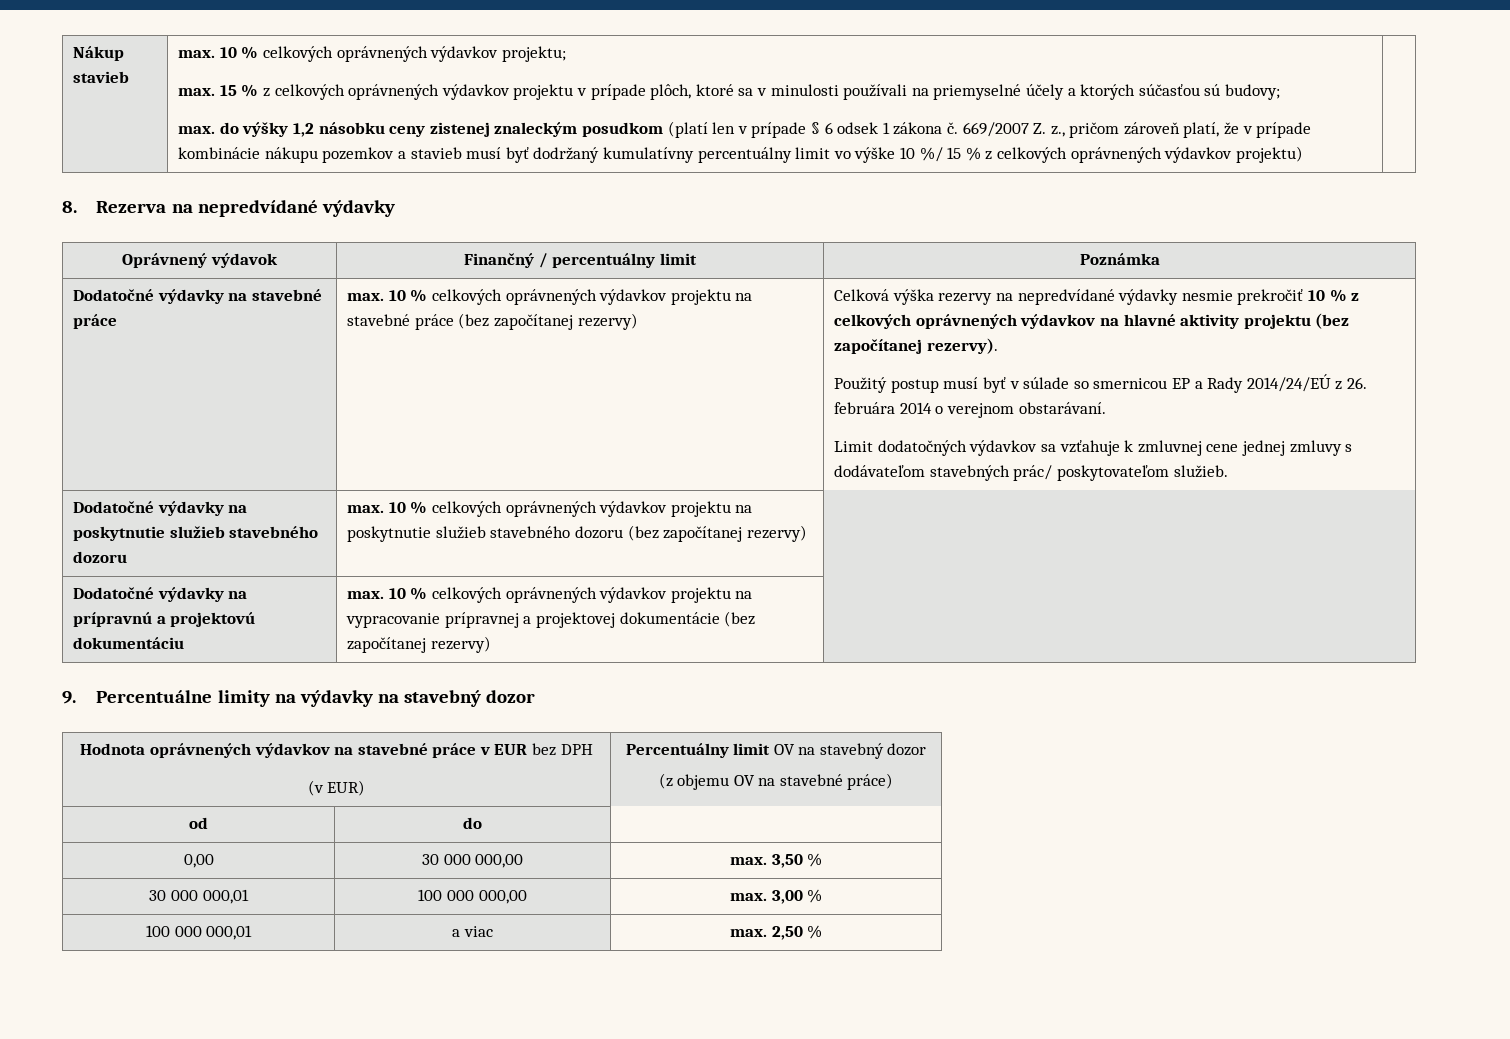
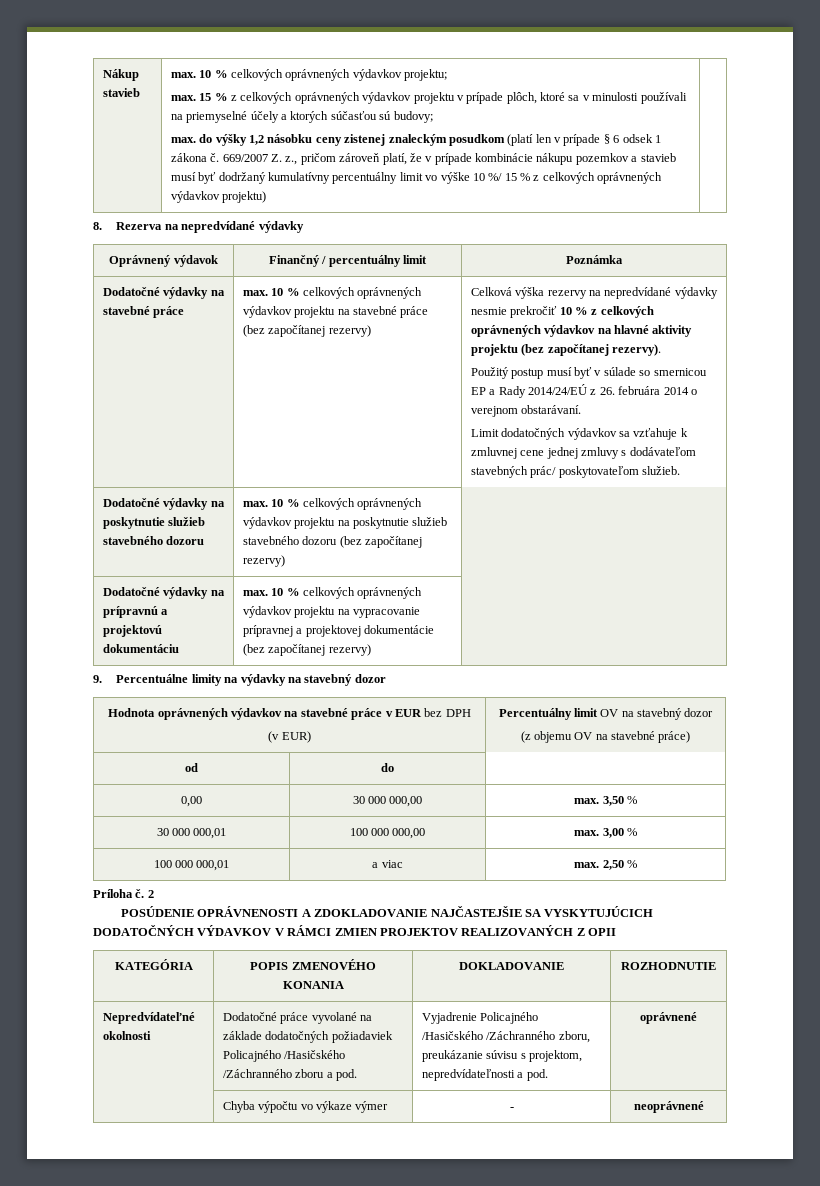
+ Príloha č. 2
+ POSÚDENIE OPRÁVNENOSTI A ZDOKLADOVANIE NAJČASTEJŠIE SA VYSKYTUJÚCICH DODATOČNÝCH VÝDAVKOV V RÁMCI ZMIEN PROJEKTOV REALIZOVANÝCH Z OPII
+ KATEGÓRIA | POPIS ZMENOVÉHO KONANIA | DOKLADOVANIE | ROZHODNUTIE
+ Nepredvídateľné okolnosti | Dodatočné práce vyvolané na základe dodatočných požiadaviek Policajného /Hasičského /Záchranného zboru a pod. | Vyjadrenie Policajného /Hasičského /Záchranného zboru, preukázanie súvisu s projektom, nepredvídateľnosti a pod. | oprávnené
+ | Chyba výpočtu vo výkaze výmer | - | neoprávnené

